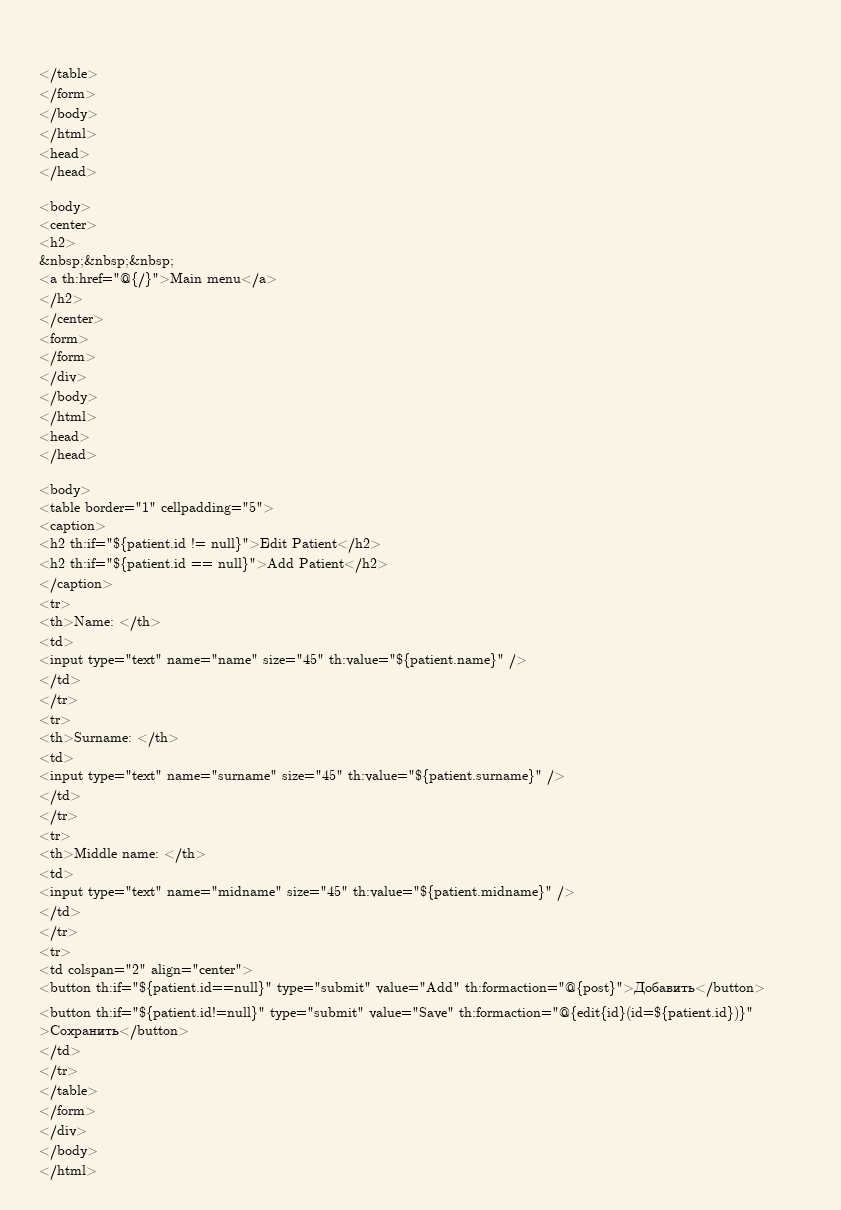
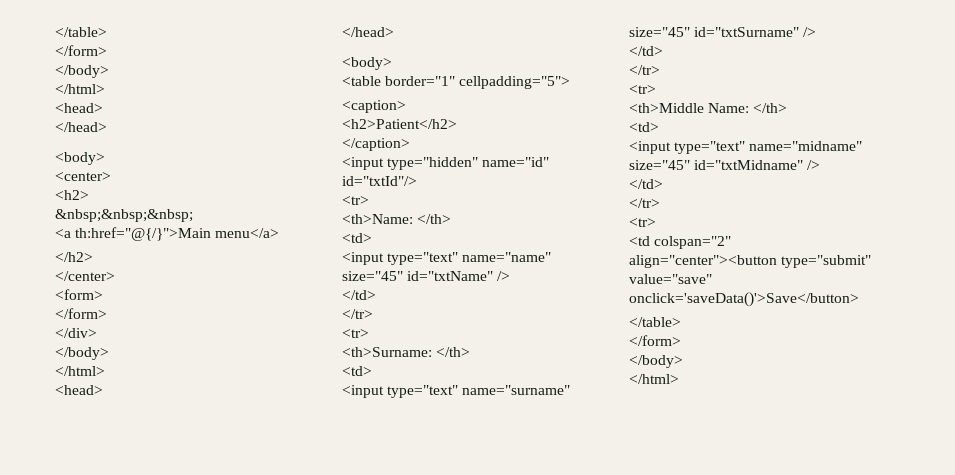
- <h2 th:if="${patient.id != null}">Edit Patient</h2>
- <h2 th:if="${patient.id == null}">Add Patient</h2>
+ <h2>Patient</h2>
  </caption>
+ <input type="hidden" name="id" id="txtId"/>
- <input type="text" name="name" size="45" th:value="${patient.name}" />
+ <input type="text" name="name" size="45" id="txtName" />
- <input type="text" name="surname" size="45" th:value="${patient.surname}" />
+ <input type="text" name="surname" size="45" id="txtSurname" />
- <th>Middle name: </th>
+ <th>Middle Name: </th>
- <input type="text" name="midname" size="45" th:value="${patient.midname}" />
+ <input type="text" name="midname" size="45" id="txtMidname" />
- <td colspan="2" align="center">
- <button th:if="${patient.id==null}" type="submit" value="Add" th:formaction="@{post}">Добавить</button>
- <button th:if="${patient.id!=null}" type="submit" value="Save" th:formaction="@{edit{id}(id=${patient.id})}" >Сохранить</button>
- </td>
- </tr>
+ <td colspan="2" align="center"><button type="submit" value="save" onclick='saveData()'>Save</button>
  </table>
  </form>
- </div>

